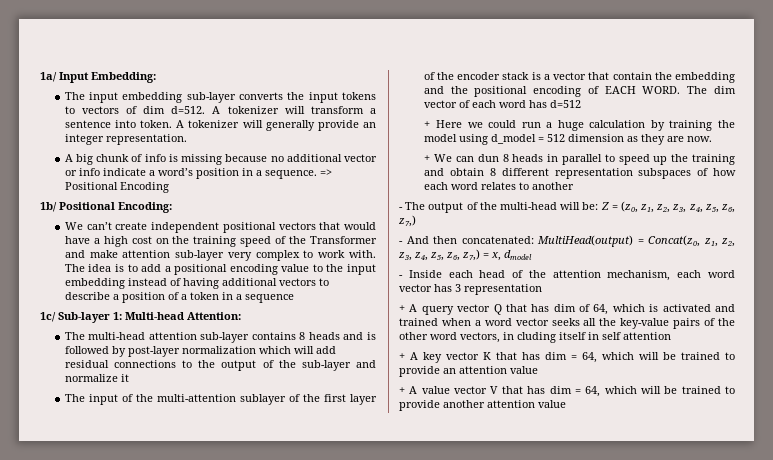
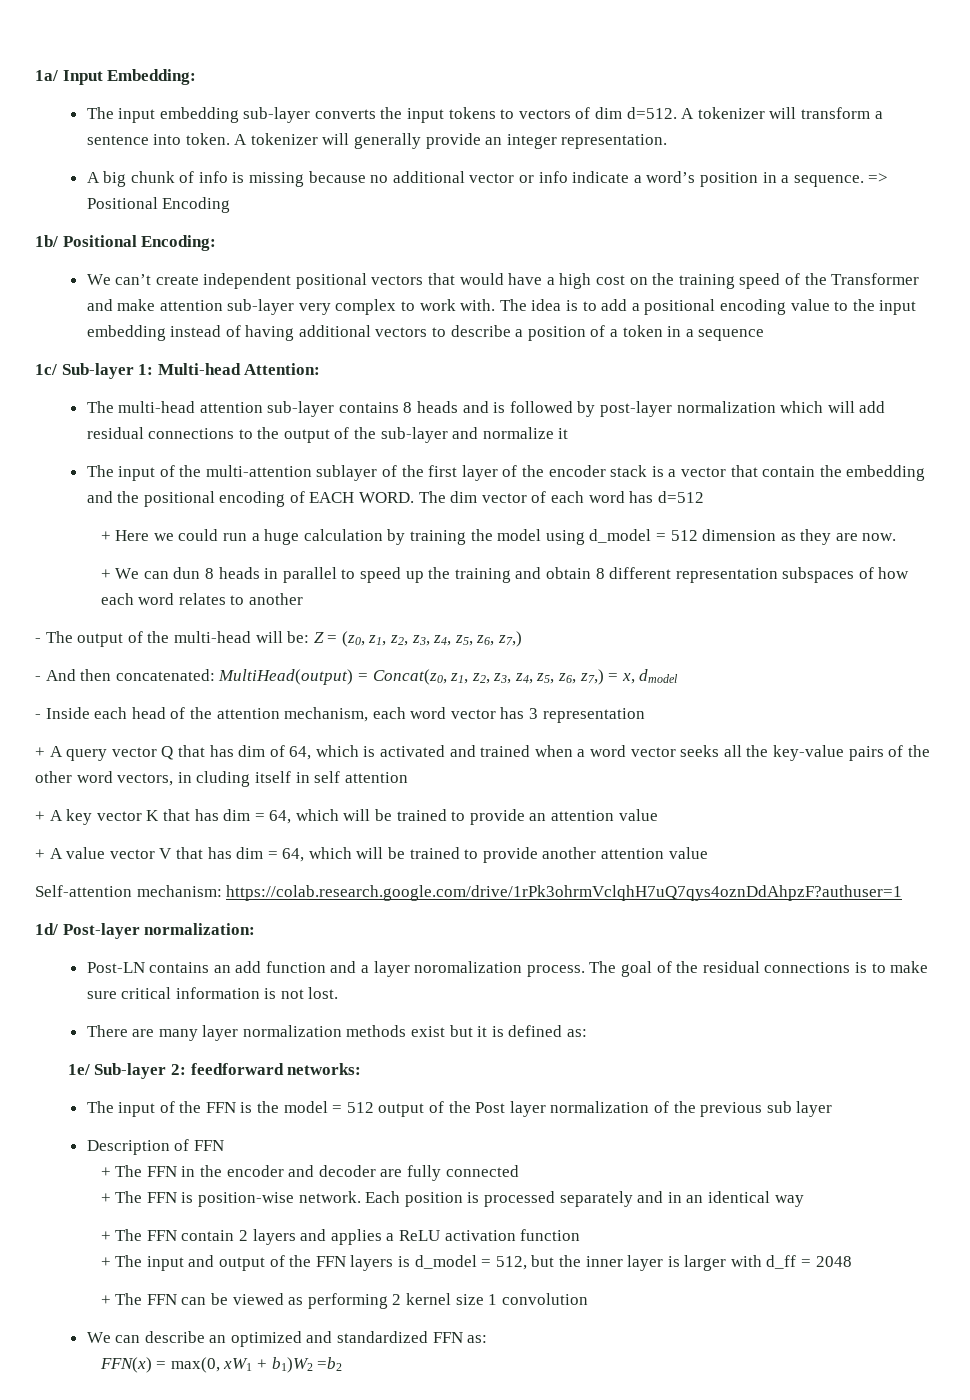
+ Self-attention mechanism: https://colab.research.google.com/drive/1rPk3ohrmVclqhH7uQ7qys4oznDdAhpzF?authuser=1
+ 1d/ Post-layer normalization:
+ Post-LN contains an add function and a layer noromalization process. The goal of the residual connections is to make sure critical information is not lost.
+ There are many layer normalization methods exist but it is defined as:
+ 1e/ Sub-layer 2: feedforward networks:
+ The input of the FFN is the model = 512 output of the Post layer normalization of the previous sub layer
+ Description of FFN
+ + The FFN in the encoder and decoder are fully connected
+ + The FFN is position-wise network. Each position is processed separately and in an identical way
+ + The FFN contain 2 layers and applies a ReLU activation function
+ + The input and output of the FFN layers is d_model = 512, but the inner layer is larger with d_ff = 2048
+ + The FFN can be viewed as performing 2 kernel size 1 convolution
+ We can describe an optimized and standardized FFN as:
+ FFN(x) = max(0, xW1 + b1)W2 =b2

